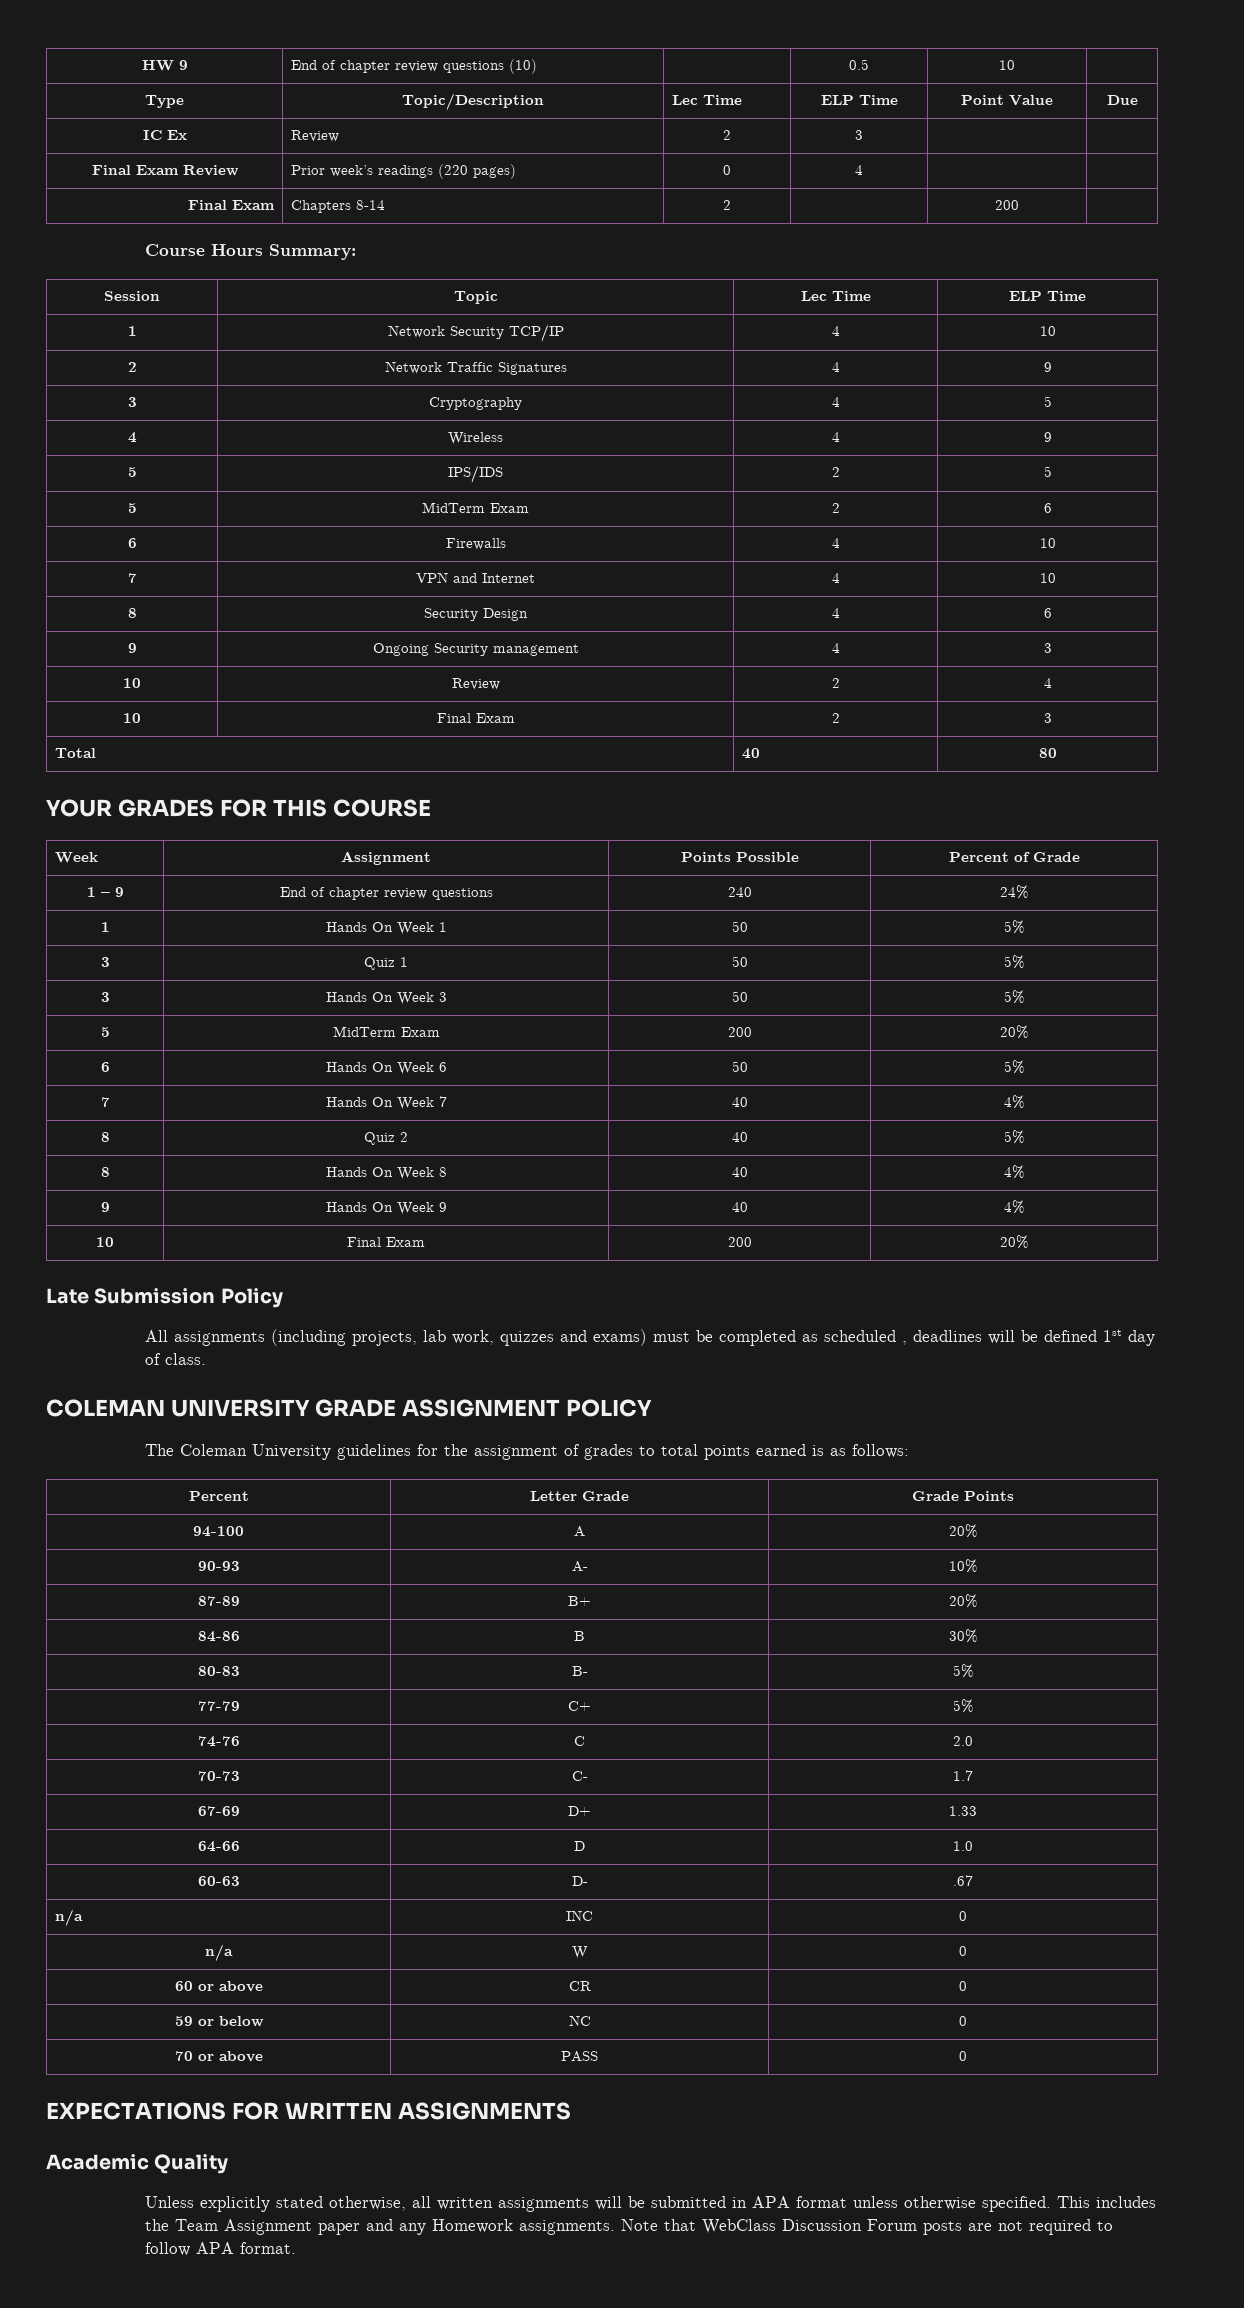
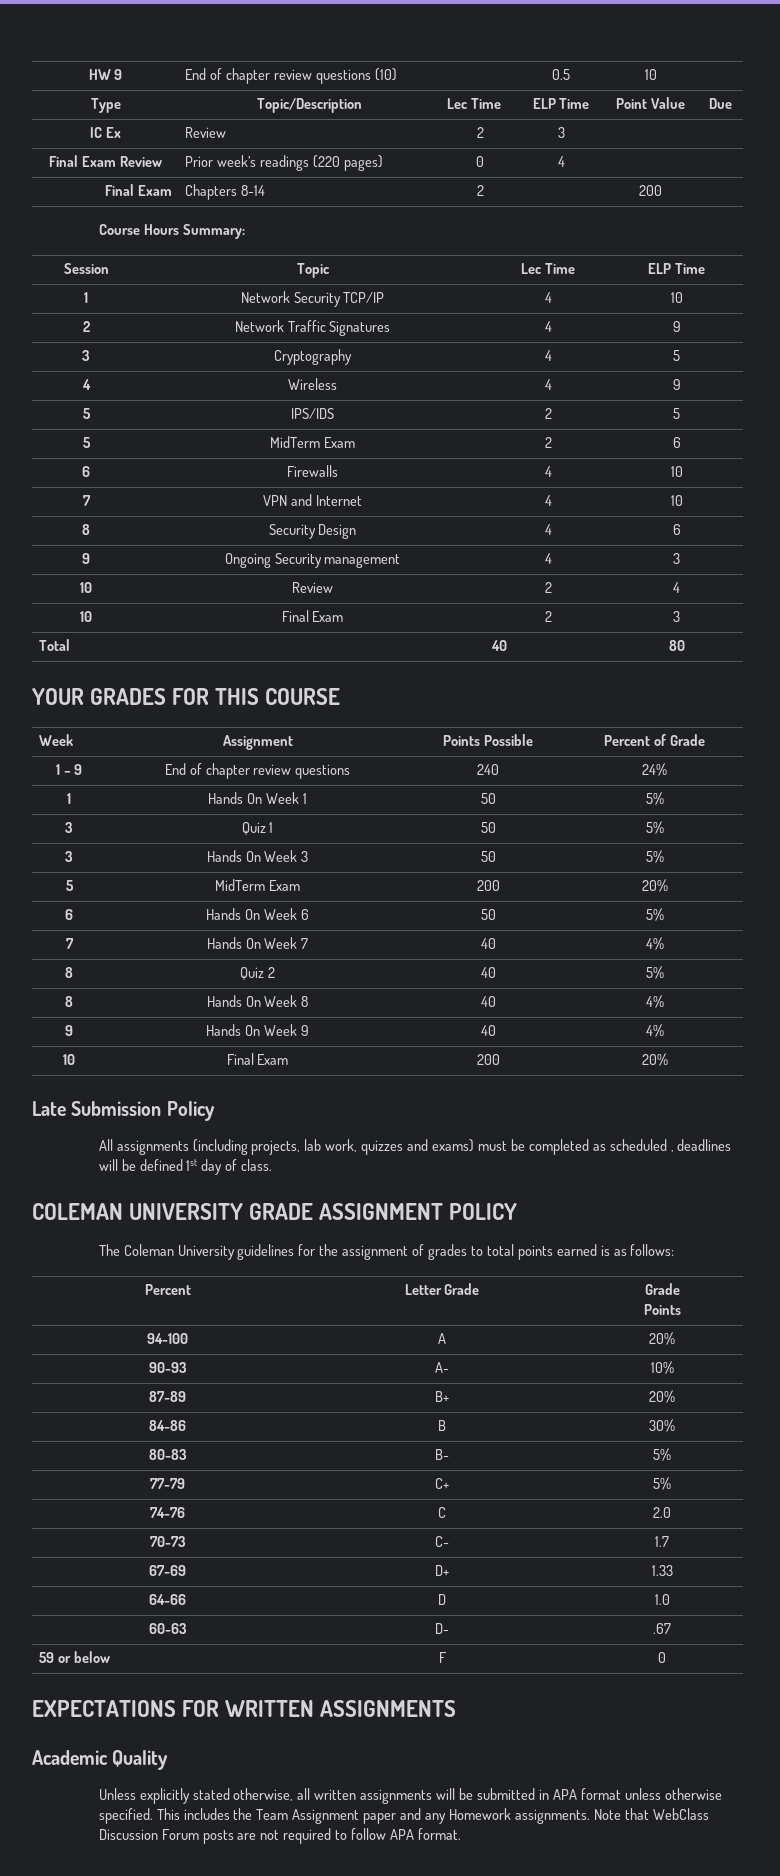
- Percent | Letter Grade | Grade Points
+ Percent | Letter Grade | Grade
+ Points
- n/a | INC | 0
- n/a | W | 0
- 60 or above | CR | 0
- 59 or below | NC | 0
- 70 or above | PASS | 0
+ 59 or below | F | 0

